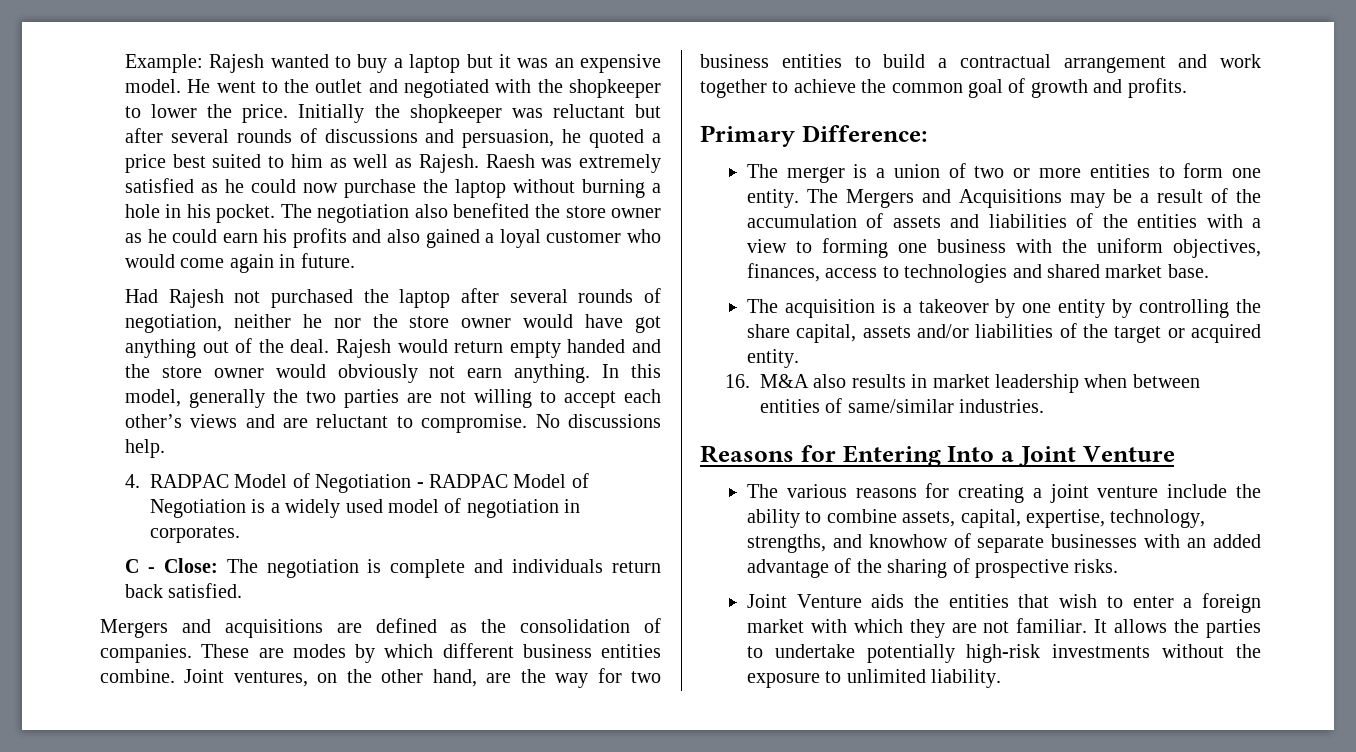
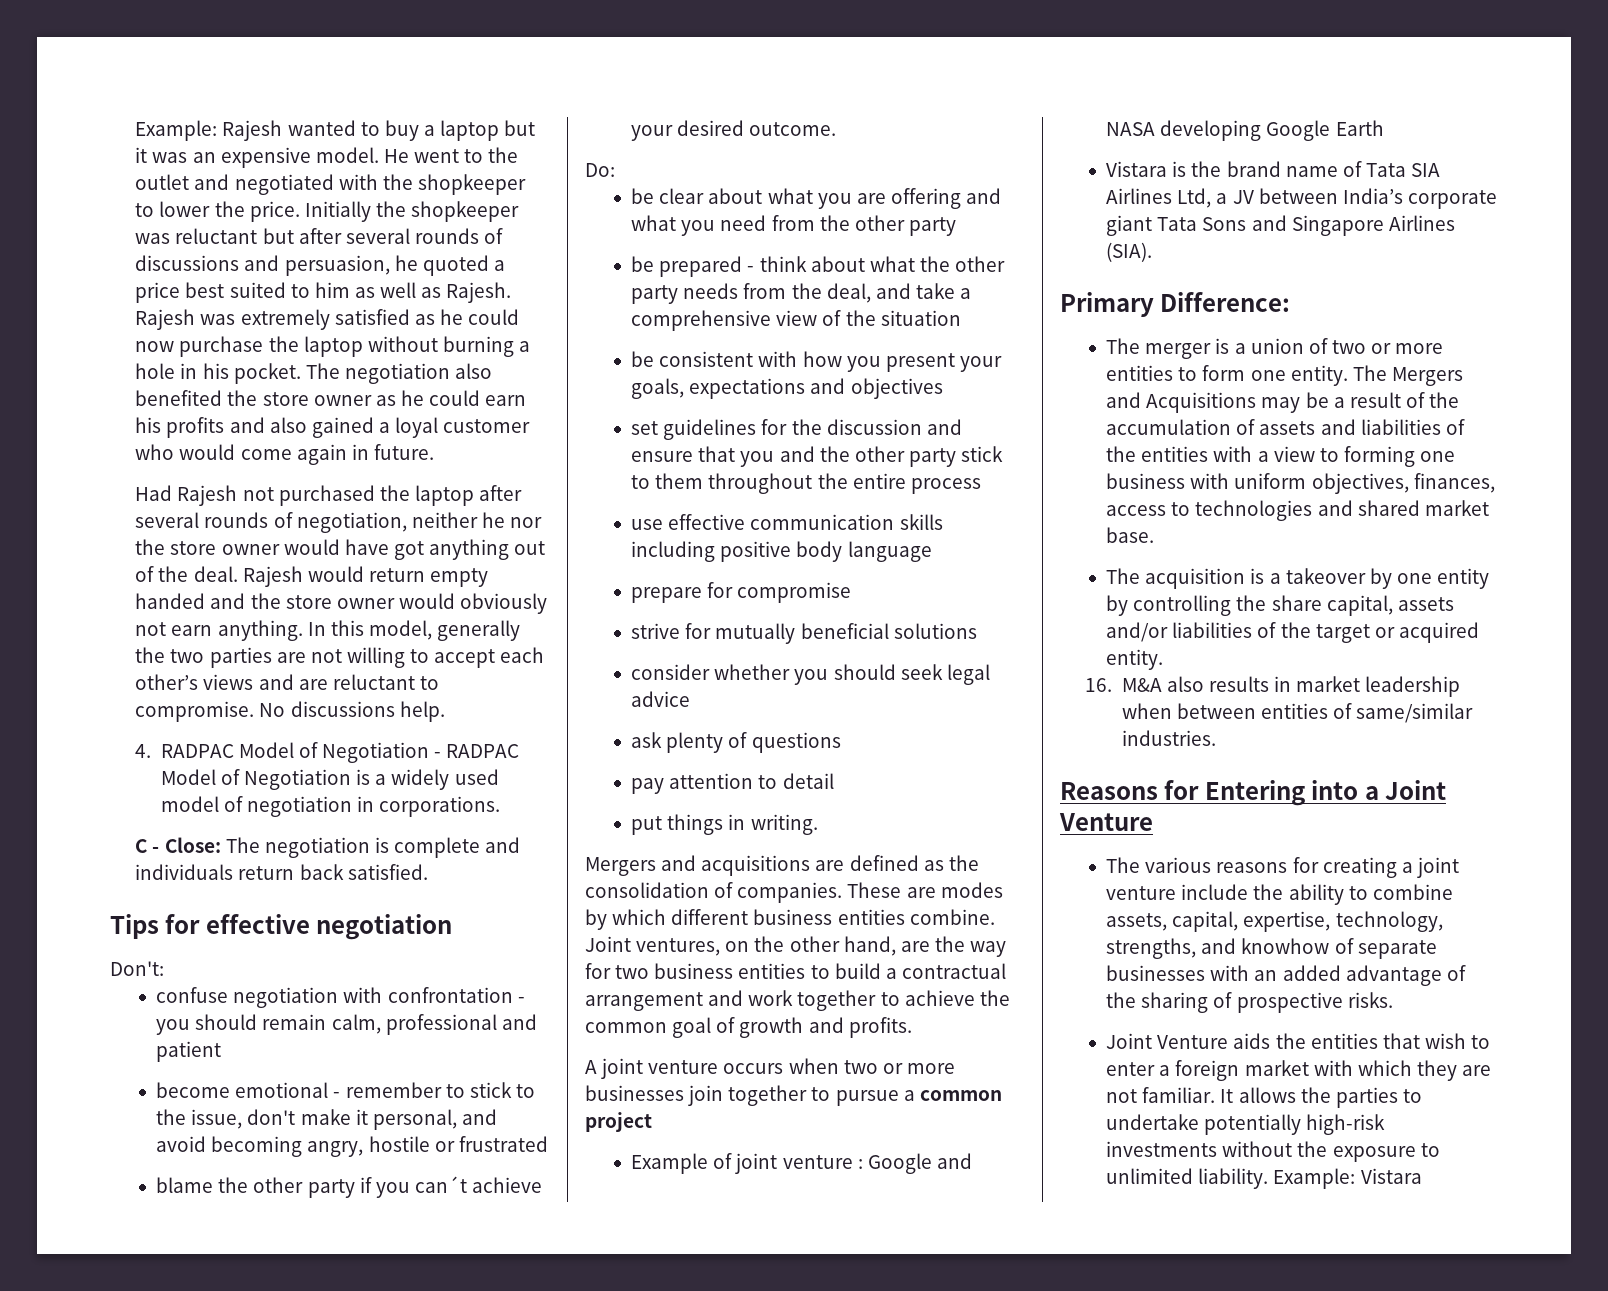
- Raesh was extremely satisfied as he could now purchase the laptop without burning a hole in his pocket.
+ Rajesh was extremely satisfied as he could now purchase the laptop without burning a hole in his pocket.
- 4. RADPAC Model of Negotiation - RADPAC Model of Negotiation is a widely used model of negotiation in corporates.
+ 4. RADPAC Model of Negotiation - RADPAC Model of Negotiation is a widely used model of negotiation in corporations.
+ Tips for effective negotiation
+ Don't:
+ confuse negotiation with confrontation - you should remain calm, professional and patient
+ become emotional - remember to stick to the issue, don't make it personal, and avoid becoming angry, hostile or frustrated
+ blame the other party if you can´t achieve your desired outcome.
+ Do:
+ be clear about what you are offering and what you need from the other party
+ be prepared - think about what the other party needs from the deal, and take a comprehensive view of the situation
+ be consistent with how you present your goals, expectations and objectives
+ set guidelines for the discussion and ensure that you and the other party stick to them throughout the entire process
+ use effective communication skills including positive body language
+ prepare for compromise
+ strive for mutually beneficial solutions
+ consider whether you should seek legal advice
+ ask plenty of questions
+ pay attention to detail
+ put things in writing.
+ A joint venture occurs when two or more businesses join together to pursue a common project
+ Example of joint venture : Google and NASA developing Google Earth
+ Vistara is the brand name of Tata SIA Airlines Ltd, a JV between India’s corporate giant Tata Sons and Singapore Airlines (SIA).
- The Mergers and Acquisitions may be a result of the accumulation of assets and liabilities of the entities with a view to forming one business with the uniform objectives, finances, access to technologies and shared market base.
+ The Mergers and Acquisitions may be a result of the accumulation of assets and liabilities of the entities with a view to forming one business with uniform objectives, finances, access to technologies and shared market base.
- Reasons for Entering Into a Joint Venture
+ Reasons for Entering into a Joint Venture
+ Example: Vistara

